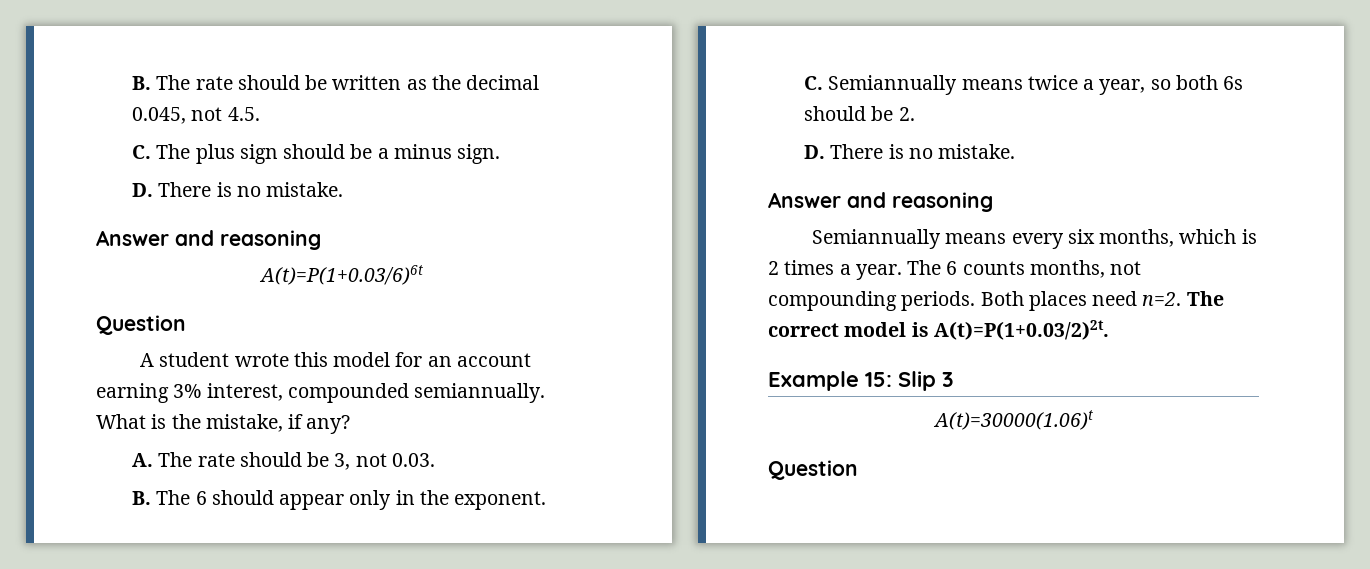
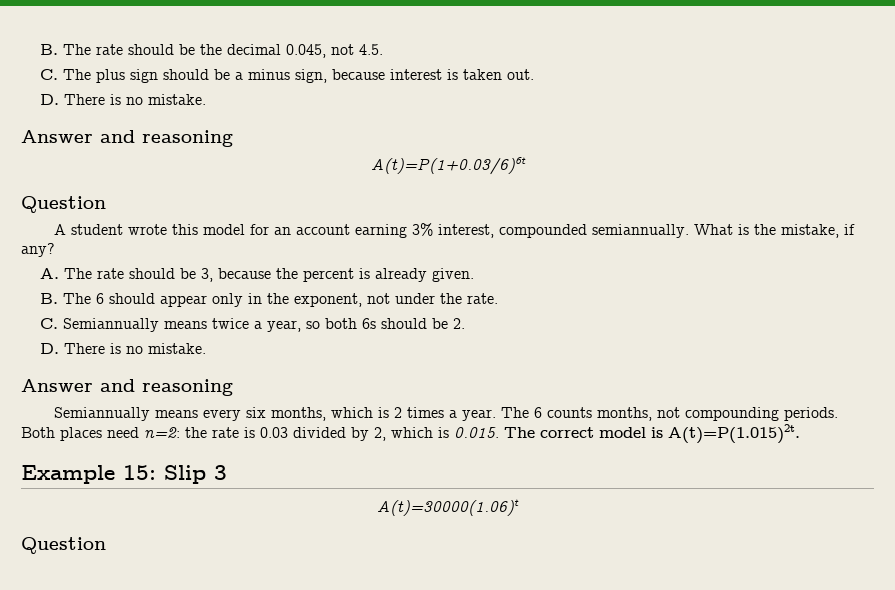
- B. The rate should be written as the decimal 0.045, not 4.5.
+ B. The rate should be the decimal 0.045, not 4.5.
- C. The plus sign should be a minus sign.
+ C. The plus sign should be a minus sign, because interest is taken out.
- A. The rate should be 3, not 0.03.
+ A. The rate should be 3, because the percent is already given.
- B. The 6 should appear only in the exponent.
+ B. The 6 should appear only in the exponent, not under the rate.
- Both places need n=2. The correct model is A(t)=P(1+0.03/2)2t.
+ Both places need n=2: the rate is 0.03 divided by 2, which is 0.015. The correct model is A(t)=P(1.015)2t.

